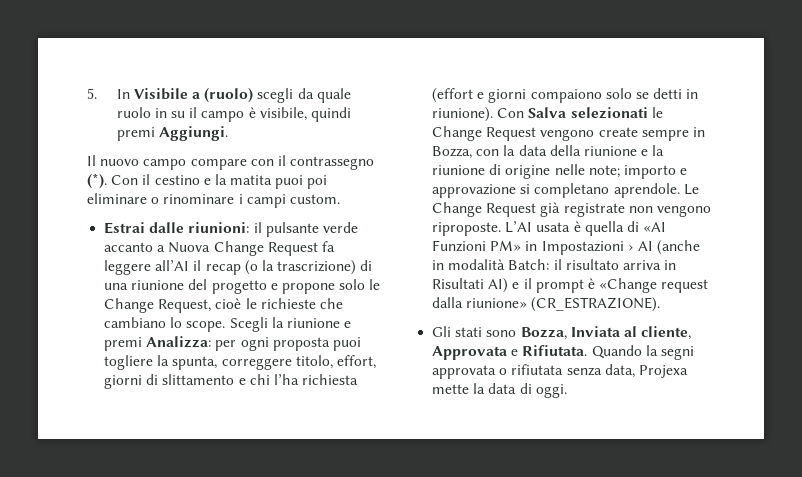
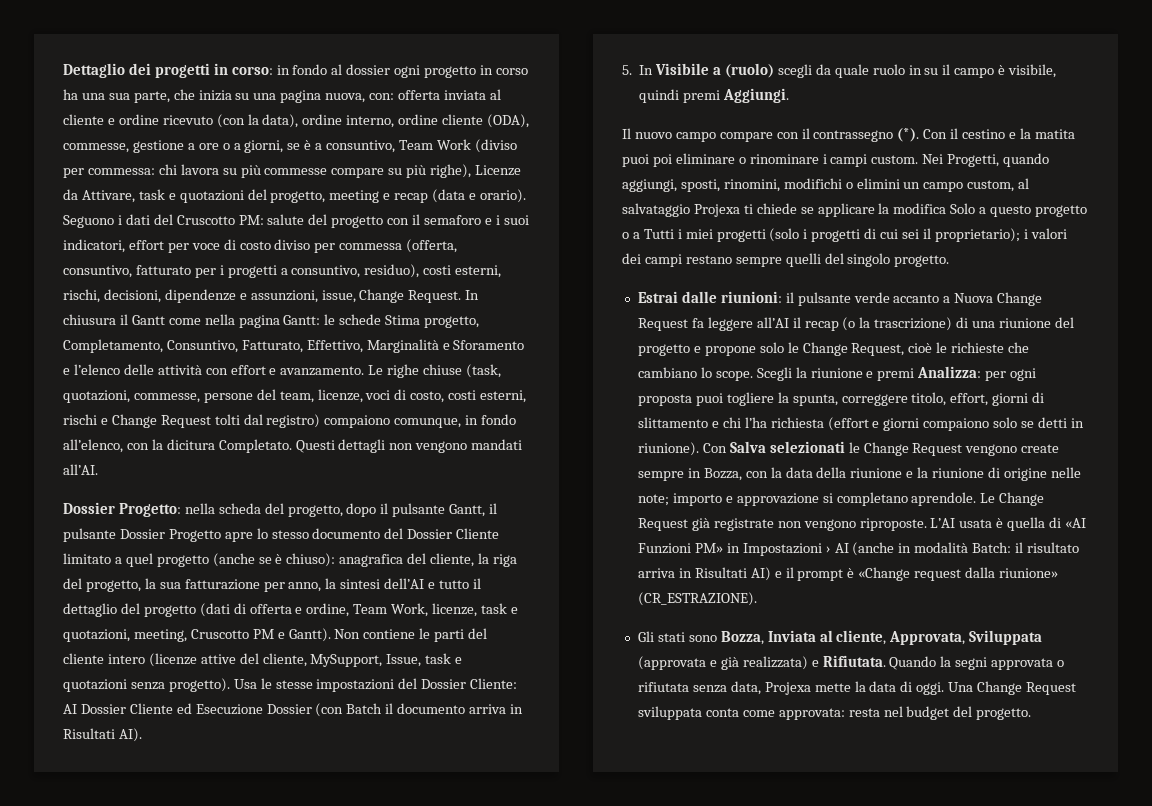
+ Dettaglio dei progetti in corso: in fondo al dossier ogni progetto in corso ha una sua parte, che inizia su una pagina nuova, con: offerta inviata al cliente e ordine ricevuto (con la data), ordine interno, ordine cliente (ODA), commesse, gestione a ore o a giorni, se è a consuntivo, Team Work (diviso per commessa: chi lavora su più commesse compare su più righe), Licenze da Attivare, task e quotazioni del progetto, meeting e recap (data e orario). Seguono i dati del Cruscotto PM: salute del progetto con il semaforo e i suoi indicatori, effort per voce di costo diviso per commessa (offerta, consuntivo, fatturato per i progetti a consuntivo, residuo), costi esterni, rischi, decisioni, dipendenze e assunzioni, issue, Change Request. In chiusura il Gantt come nella pagina Gantt: le schede Stima progetto, Completamento, Consuntivo, Fatturato, Effettivo, Marginalità e Sforamento e l’elenco delle attività con effort e avanzamento. Le righe chiuse (task, quotazioni, commesse, persone del team, licenze, voci di costo, costi esterni, rischi e Change Request tolti dal registro) compaiono comunque, in fondo all’elenco, con la dicitura Completato. Questi dettagli non vengono mandati all’AI.
+ Dossier Progetto: nella scheda del progetto, dopo il pulsante Gantt, il pulsante Dossier Progetto apre lo stesso documento del Dossier Cliente limitato a quel progetto (anche se è chiuso): anagrafica del cliente, la riga del progetto, la sua fatturazione per anno, la sintesi dell’AI e tutto il dettaglio del progetto (dati di offerta e ordine, Team Work, licenze, task e quotazioni, meeting, Cruscotto PM e Gantt). Non contiene le parti del cliente intero (licenze attive del cliente, MySupport, Issue, task e quotazioni senza progetto). Usa le stesse impostazioni del Dossier Cliente: AI Dossier Cliente ed Esecuzione Dossier (con Batch il documento arriva in Risultati AI).
+ Nei Progetti, quando aggiungi, sposti, rinomini, modifichi o elimini un campo custom, al salvataggio Projexa ti chiede se applicare la modifica Solo a questo progetto o a Tutti i miei progetti (solo i progetti di cui sei il proprietario); i valori dei campi restano sempre quelli del singolo progetto.
- Gli stati sono Bozza, Inviata al cliente, Approvata e Rifiutata.
+ Gli stati sono Bozza, Inviata al cliente, Approvata, Sviluppata (approvata e già realizzata) e Rifiutata.
+ Una Change Request sviluppata conta come approvata: resta nel budget del progetto.

